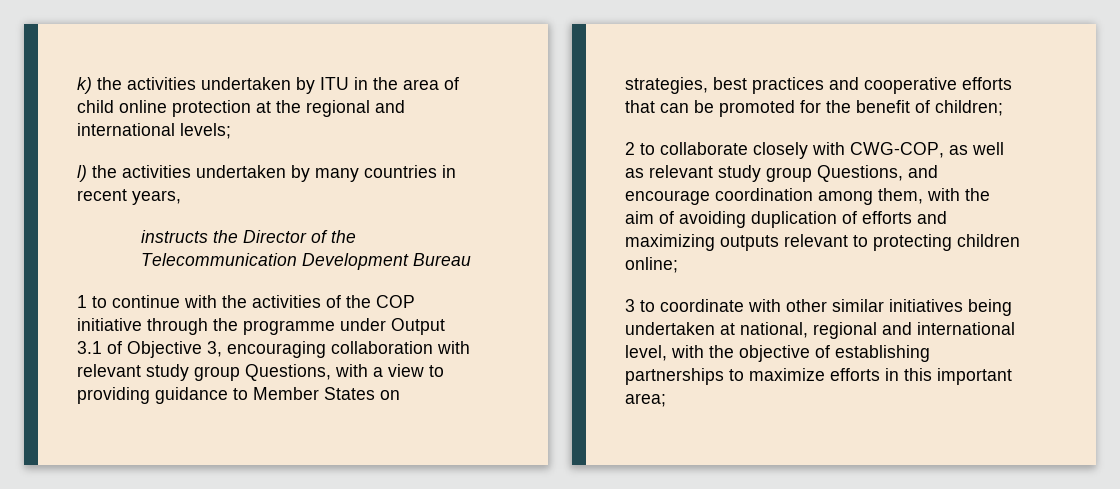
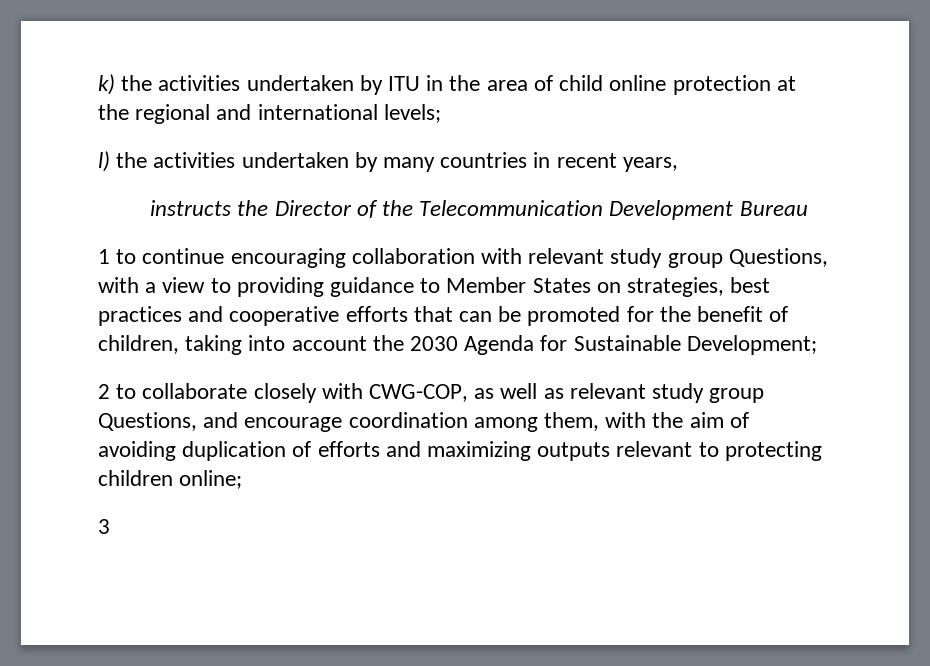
- 1 to continue with the activities of the COP initiative through the programme under Output 3.1 of Objective 3, encouraging collaboration with relevant study group Questions, with a view to providing guidance to Member States on strategies, best practices and cooperative efforts that can be promoted for the benefit of children;
+ 1 to continue encouraging collaboration with relevant study group Questions, with a view to providing guidance to Member States on strategies, best practices and cooperative efforts that can be promoted for the benefit of children, taking into account the 2030 Agenda for Sustainable Development;
- 3 to coordinate with other similar initiatives being undertaken at national, regional and international level, with the objective of establishing partnerships to maximize efforts in this important area;
+ 3

